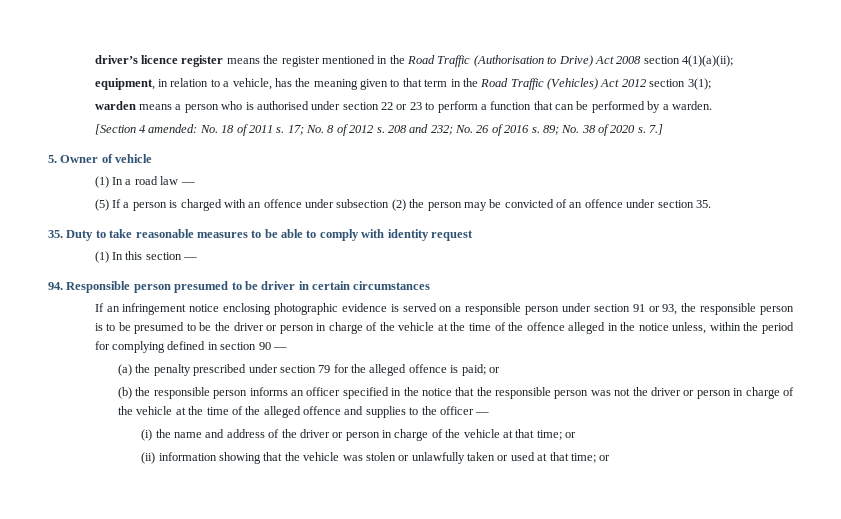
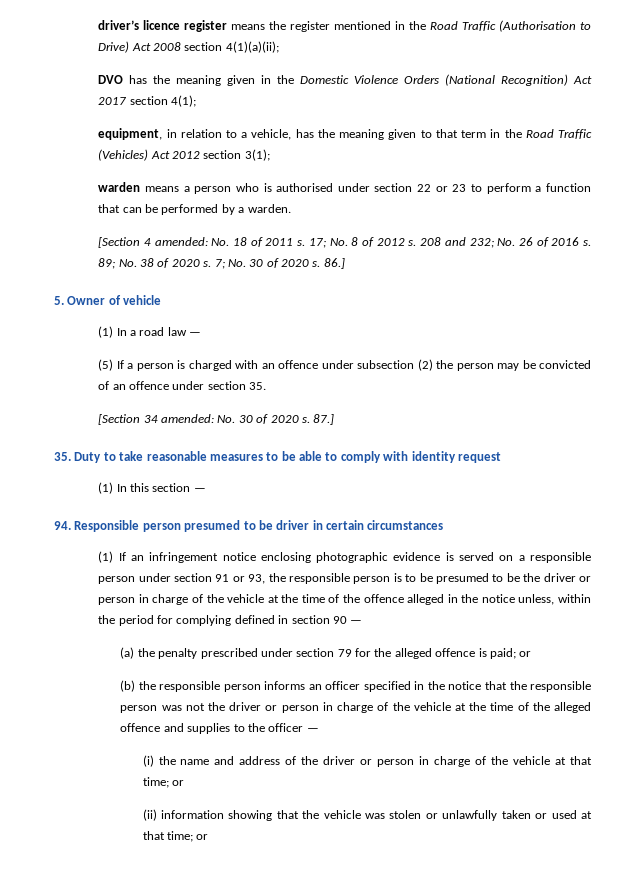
+ DVO has the meaning given in the Domestic Violence Orders (National Recognition) Act 2017 section 4(1);
- 7.]
+ 7; No. 30 of 2020 s. 86.]
+ [Section 34 amended: No. 30 of 2020 s. 87.]
- If an infringement notice enclosing photographic evidence is served on a responsible person under section 91 or 93, the responsible person is to be presumed to be the driver or person in charge of the vehicle at the time of the offence alleged in the notice unless, within the period for complying defined in section 90 —
+ (1) If an infringement notice enclosing photographic evidence is served on a responsible person under section 91 or 93, the responsible person is to be presumed to be the driver or person in charge of the vehicle at the time of the offence alleged in the notice unless, within the period for complying defined in section 90 —

